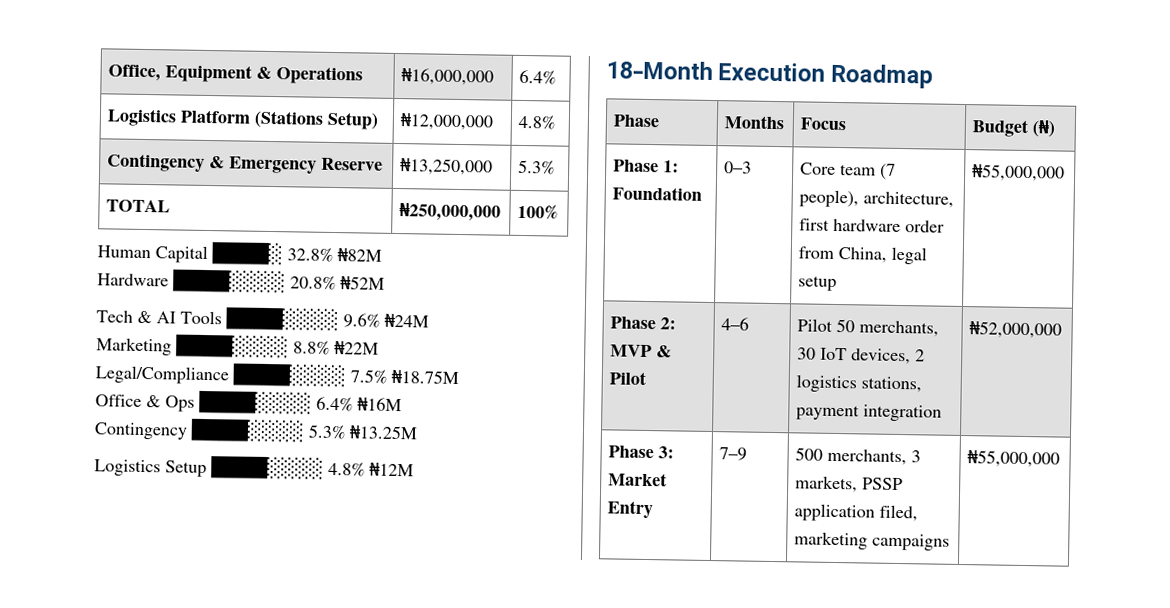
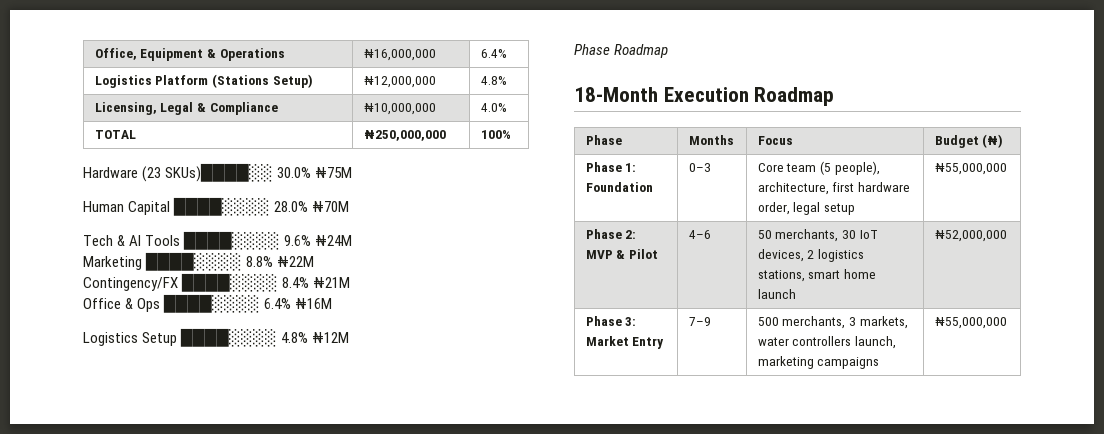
- Contingency & Emergency Reserve | ₦13,250,000 | 5.3%
+ Licensing, Legal & Compliance | ₦10,000,000 | 4.0%
  TOTAL | ₦250,000,000 | 100%
- Human Capital ████░ 32.8% ₦82M
- Hardware ████░░░░ 20.8% ₦52M
+ Hardware (23 SKUs)████░░ 30.0% ₦75M
+ Human Capital ████░░░░ 28.0% ₦70M
- Legal/Compliance ████░░░░ 7.5% ₦18.75M
+ Contingency/FX ████░░░░ 8.4% ₦21M
- Contingency ████░░░░ 5.3% ₦13.25M
+ Phase Roadmap
- Phase 1: Foundation | 0–3 | Core team (7 people), architecture, first hardware order from China, legal setup | ₦55,000,000
+ Phase 1: Foundation | 0–3 | Core team (5 people), architecture, first hardware order, legal setup | ₦55,000,000
- Phase 2: MVP & Pilot | 4–6 | Pilot 50 merchants, 30 IoT devices, 2 logistics stations, payment integration | ₦52,000,000
+ Phase 2: MVP & Pilot | 4–6 | 50 merchants, 30 IoT devices, 2 logistics stations, smart home launch | ₦52,000,000
- Phase 3: Market Entry | 7–9 | 500 merchants, 3 markets, PSSP application filed, marketing campaigns | ₦55,000,000
+ Phase 3: Market Entry | 7–9 | 500 merchants, 3 markets, water controllers launch, marketing campaigns | ₦55,000,000

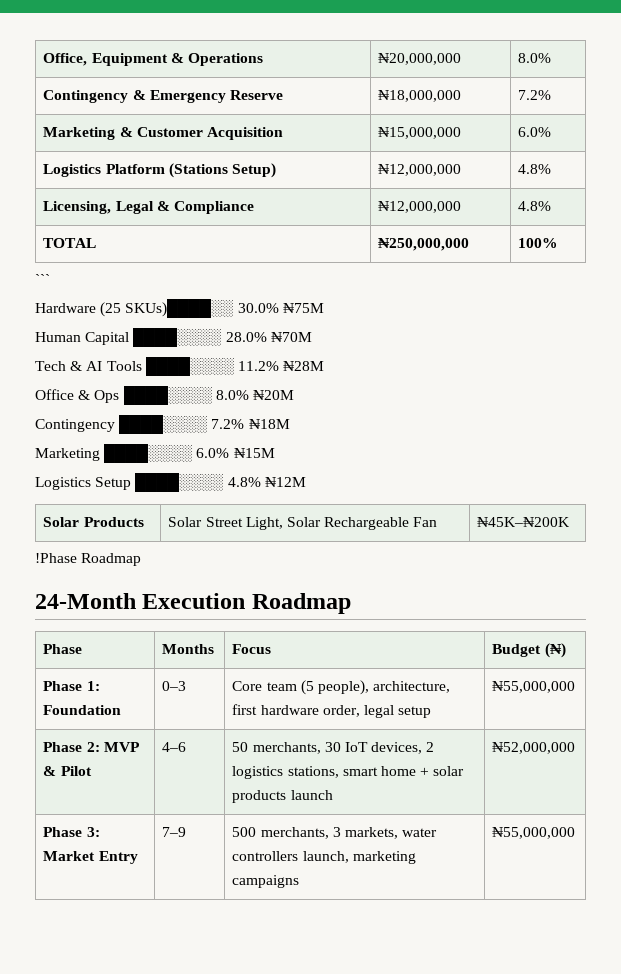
- Office, Equipment & Operations | ₦16,000,000 | 6.4%
+ Office, Equipment & Operations | ₦20,000,000 | 8.0%
+ Contingency & Emergency Reserve | ₦18,000,000 | 7.2%
+ Marketing & Customer Acquisition | ₦15,000,000 | 6.0%
- Licensing, Legal & Compliance | ₦10,000,000 | 4.0%
+ Licensing, Legal & Compliance | ₦12,000,000 | 4.8%
+ ```
- Hardware (23 SKUs)████░░ 30.0% ₦75M
+ Hardware (25 SKUs)████░░ 30.0% ₦75M
- Tech & AI Tools ████░░░░ 9.6% ₦24M
- Marketing ████░░░░ 8.8% ₦22M
- Contingency/FX ████░░░░ 8.4% ₦21M
- Office & Ops ████░░░░ 6.4% ₦16M
+ Tech & AI Tools ████░░░░ 11.2% ₦28M
+ Office & Ops ████░░░░ 8.0% ₦20M
+ Contingency ████░░░░ 7.2% ₦18M
+ Marketing ████░░░░ 6.0% ₦15M
- Phase Roadmap
- 18-Month Execution Roadmap
+ Solar Products | Solar Street Light, Solar Rechargeable Fan | ₦45K–₦200K
+ !Phase Roadmap
+ 24-Month Execution Roadmap
- Phase 2: MVP & Pilot | 4–6 | 50 merchants, 30 IoT devices, 2 logistics stations, smart home launch | ₦52,000,000
+ Phase 2: MVP & Pilot | 4–6 | 50 merchants, 30 IoT devices, 2 logistics stations, smart home + solar products launch | ₦52,000,000

